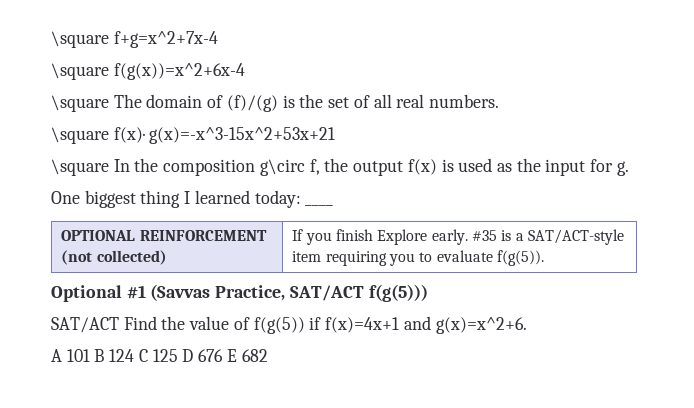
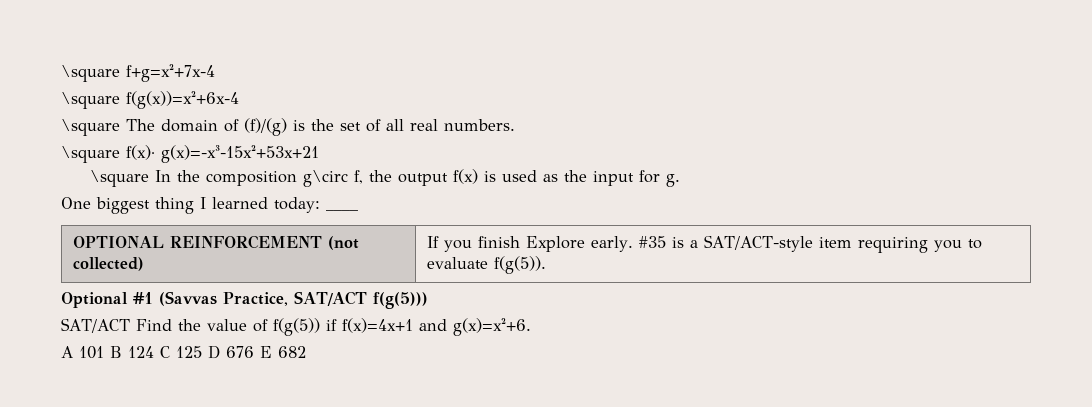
- \square f+g=x^2+7x-4
- \square f(g(x))=x^2+6x-4
+ \square f+g=x²+7x-4
+ \square f(g(x))=x²+6x-4
- \square f(x)· g(x)=-x^3-15x^2+53x+21
+ \square f(x)· g(x)=-x³-15x²+53x+21
- SAT/ACT Find the value of f(g(5)) if f(x)=4x+1 and g(x)=x^2+6.
+ SAT/ACT Find the value of f(g(5)) if f(x)=4x+1 and g(x)=x²+6.

